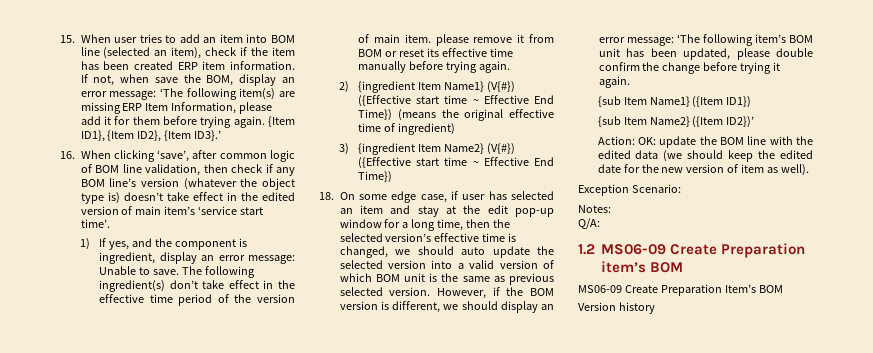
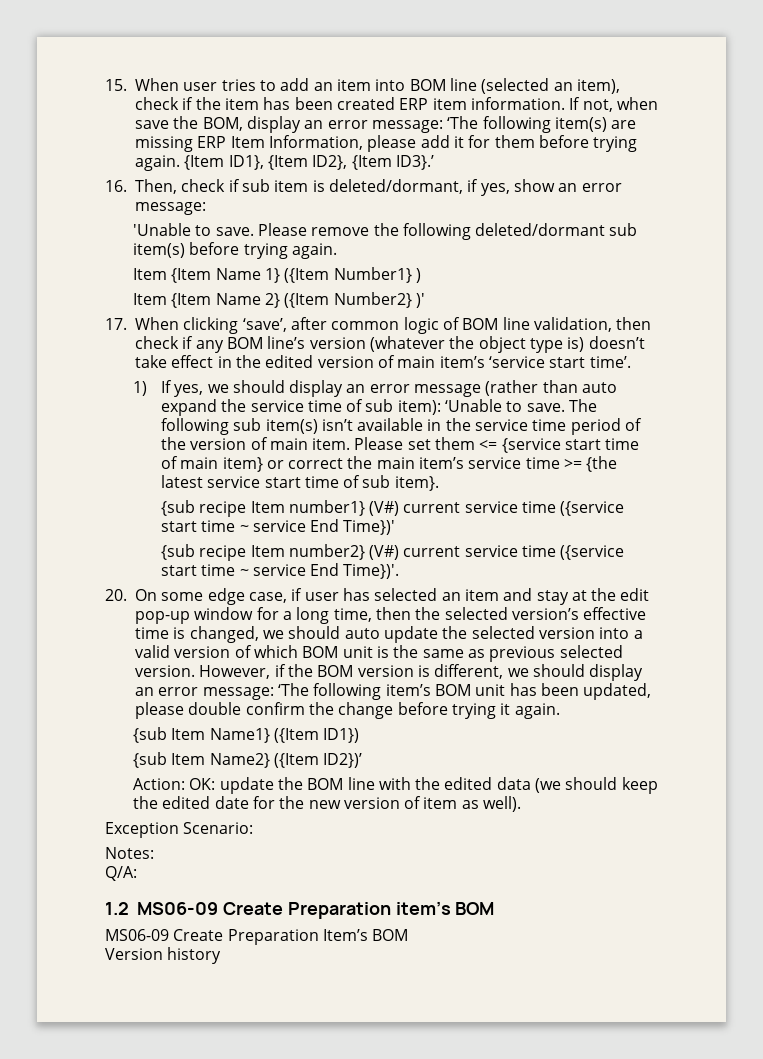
- 16. When clicking ‘save’, after common logic of BOM line validation, then check if any BOM line’s version (whatever the object type is) doesn’t take effect in the edited version of main item’s ‘service start time’.
+ 16. Then, check if sub item is deleted/dormant, if yes, show an error message:
+ 'Unable to save. Please remove the following deleted/dormant sub item(s) before trying again.
+ Item {Item Name 1} ({Item Number1} )
+ Item {Item Name 2} ({Item Number2} )'
+ 17. When clicking ‘save’, after common logic of BOM line validation, then check if any BOM line’s version (whatever the object type is) doesn’t take effect in the edited version of main item’s ‘service start time’.
- 1) If yes, and the component is ingredient, display an error message: Unable to save. The following ingredient(s) don’t take effect in the effective time period of the version of main item. please remove it from BOM or reset its effective time manually before trying again.
- 2) {ingredient Item Name1} (V{#}) ({Effective start time ~ Effective End Time}) (means the original effective time of ingredient)
- 3) {ingredient Item Name2} (V{#}) ({Effective start time ~ Effective End Time})
- 18. On some edge case, if user has selected an item and stay at the edit pop-up window for a long time, then the selected version’s effective time is changed, we should auto update the selected version into a valid version of which BOM unit is the same as previous selected version.
+ 1) If yes, we should display an error message (rather than auto expand the service time of sub item): ‘Unable to save. The following sub item(s) isn’t available in the service time period of the version of main item. Please set them <= {service start time of main item} or correct the main item’s service time >= {the latest service start time of sub item}.
+ {sub recipe Item number1} (V#) current service time ({service start time ~ service End Time})'
+ {sub recipe Item number2} (V#) current service time ({service start time ~ service End Time})'.
+ 20. On some edge case, if user has selected an item and stay at the edit pop-up window for a long time, then the selected version’s effective time is changed, we should auto update the selected version into a valid version of which BOM unit is the same as previous selected version.

